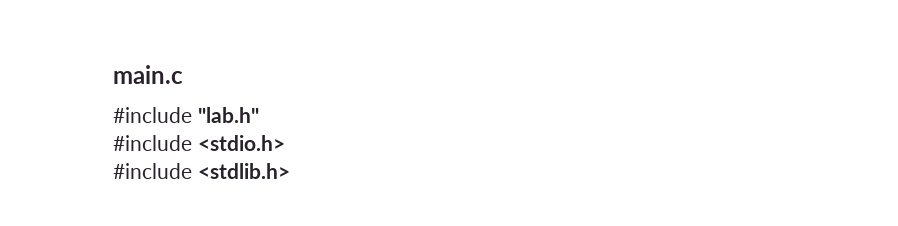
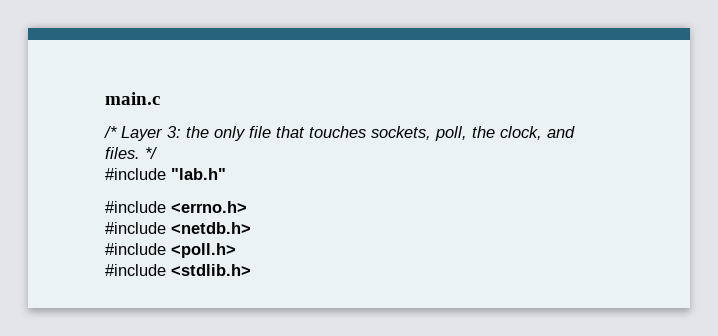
+ /* Layer 3: the only file that touches sockets, poll, the clock, and files. */
  #include "lab.h"
- #include <stdio.h>
+ #include <errno.h>
+ #include <netdb.h>
+ #include <poll.h>

